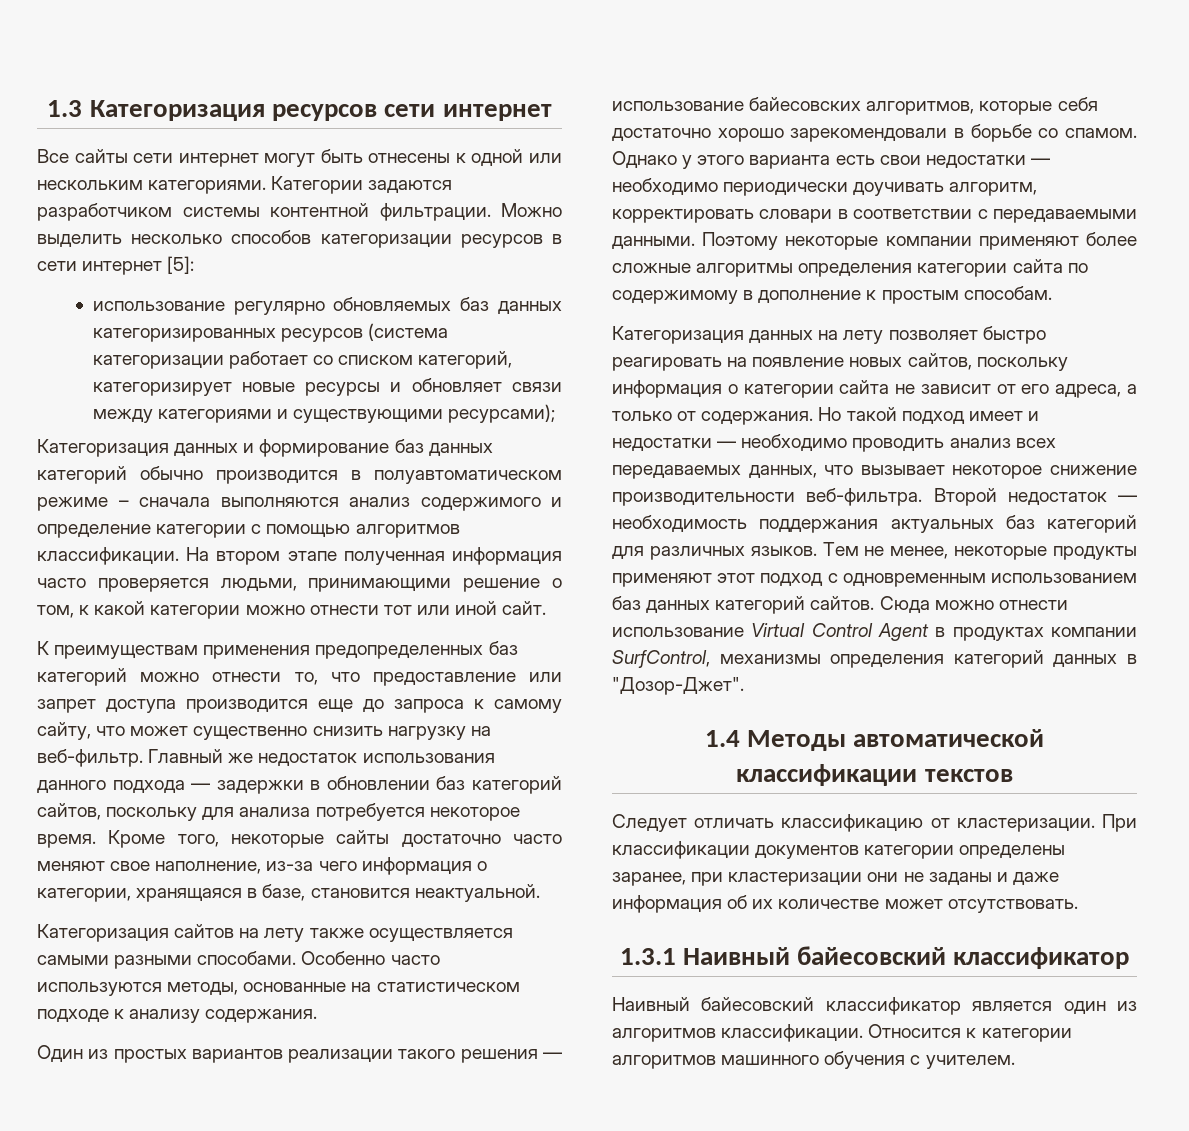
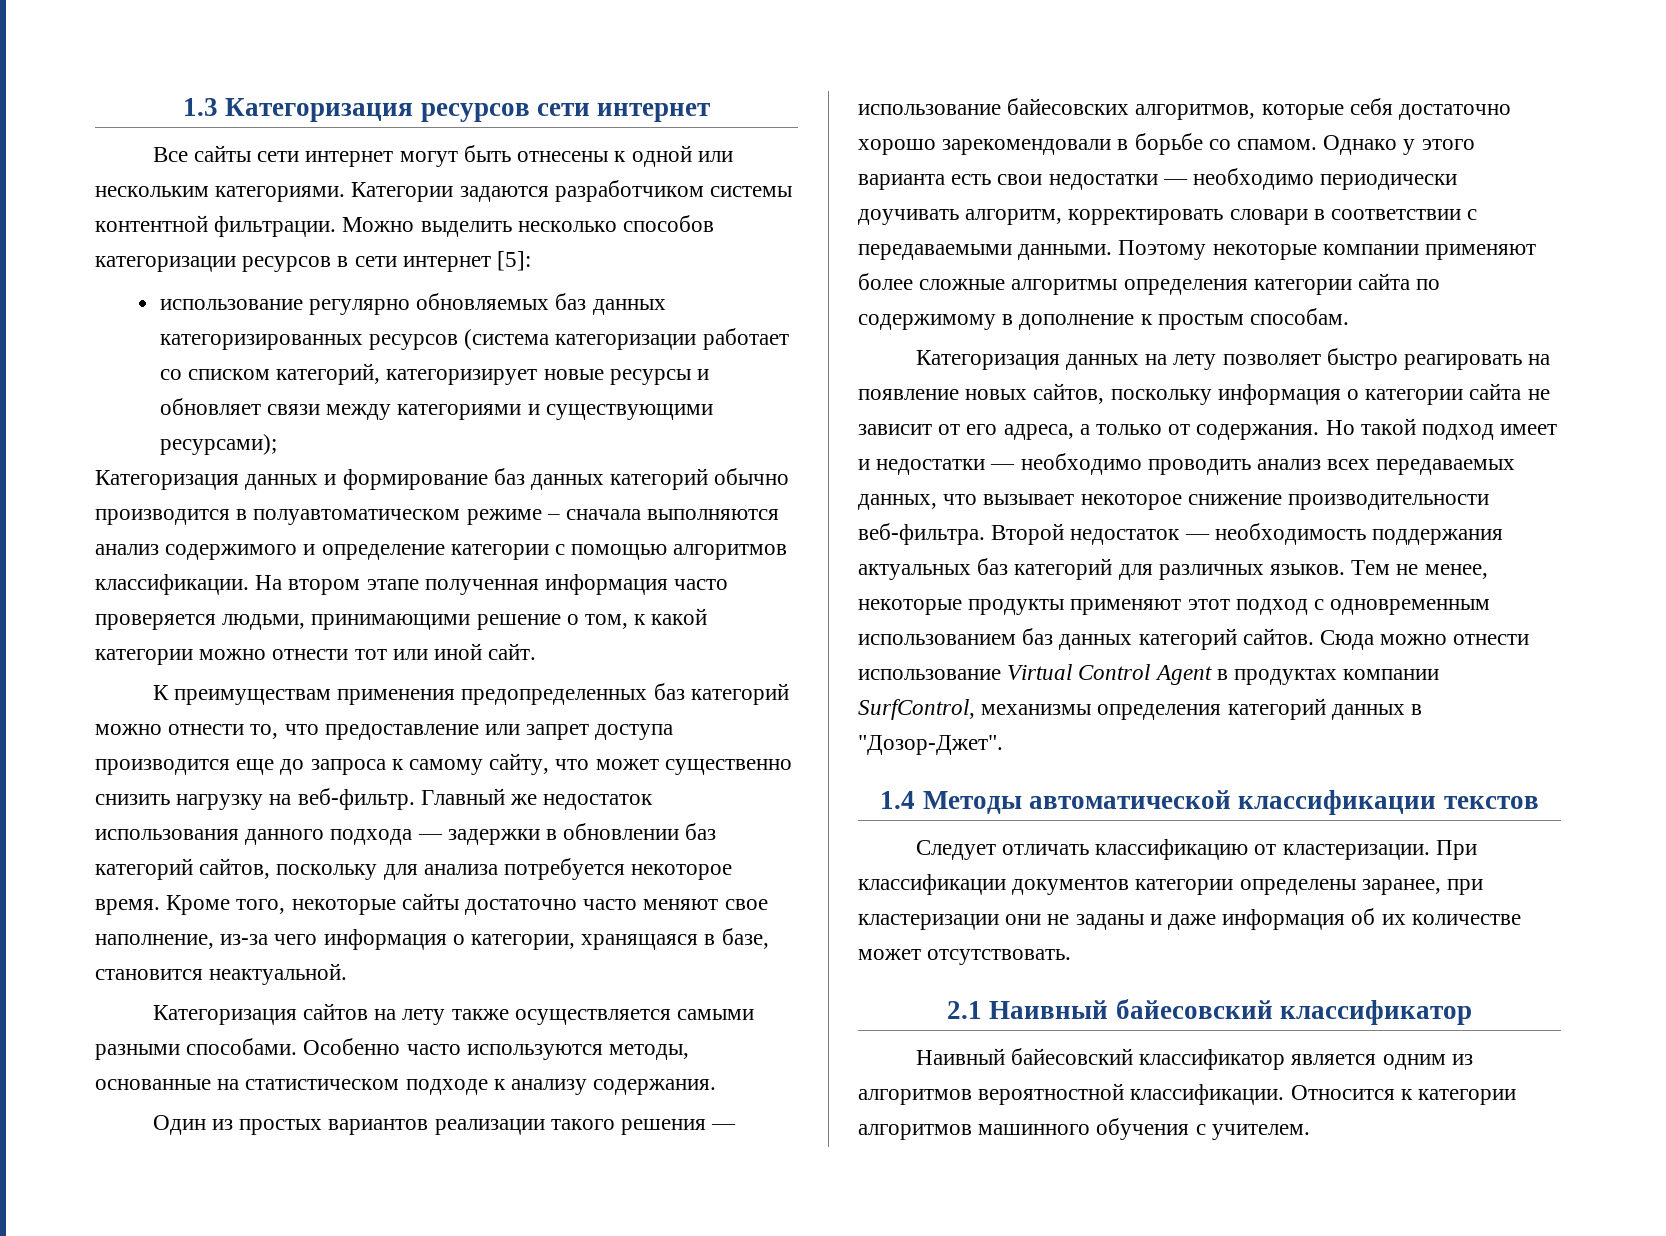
- 1.3.1 Наивный байесовский классификатор
+ 2.1 Наивный байесовский классификатор
- Наивный байесовский классификатор является один из алгоритмов классификации.
+ Наивный байесовский классификатор является одним из алгоритмов вероятностной классификации.

